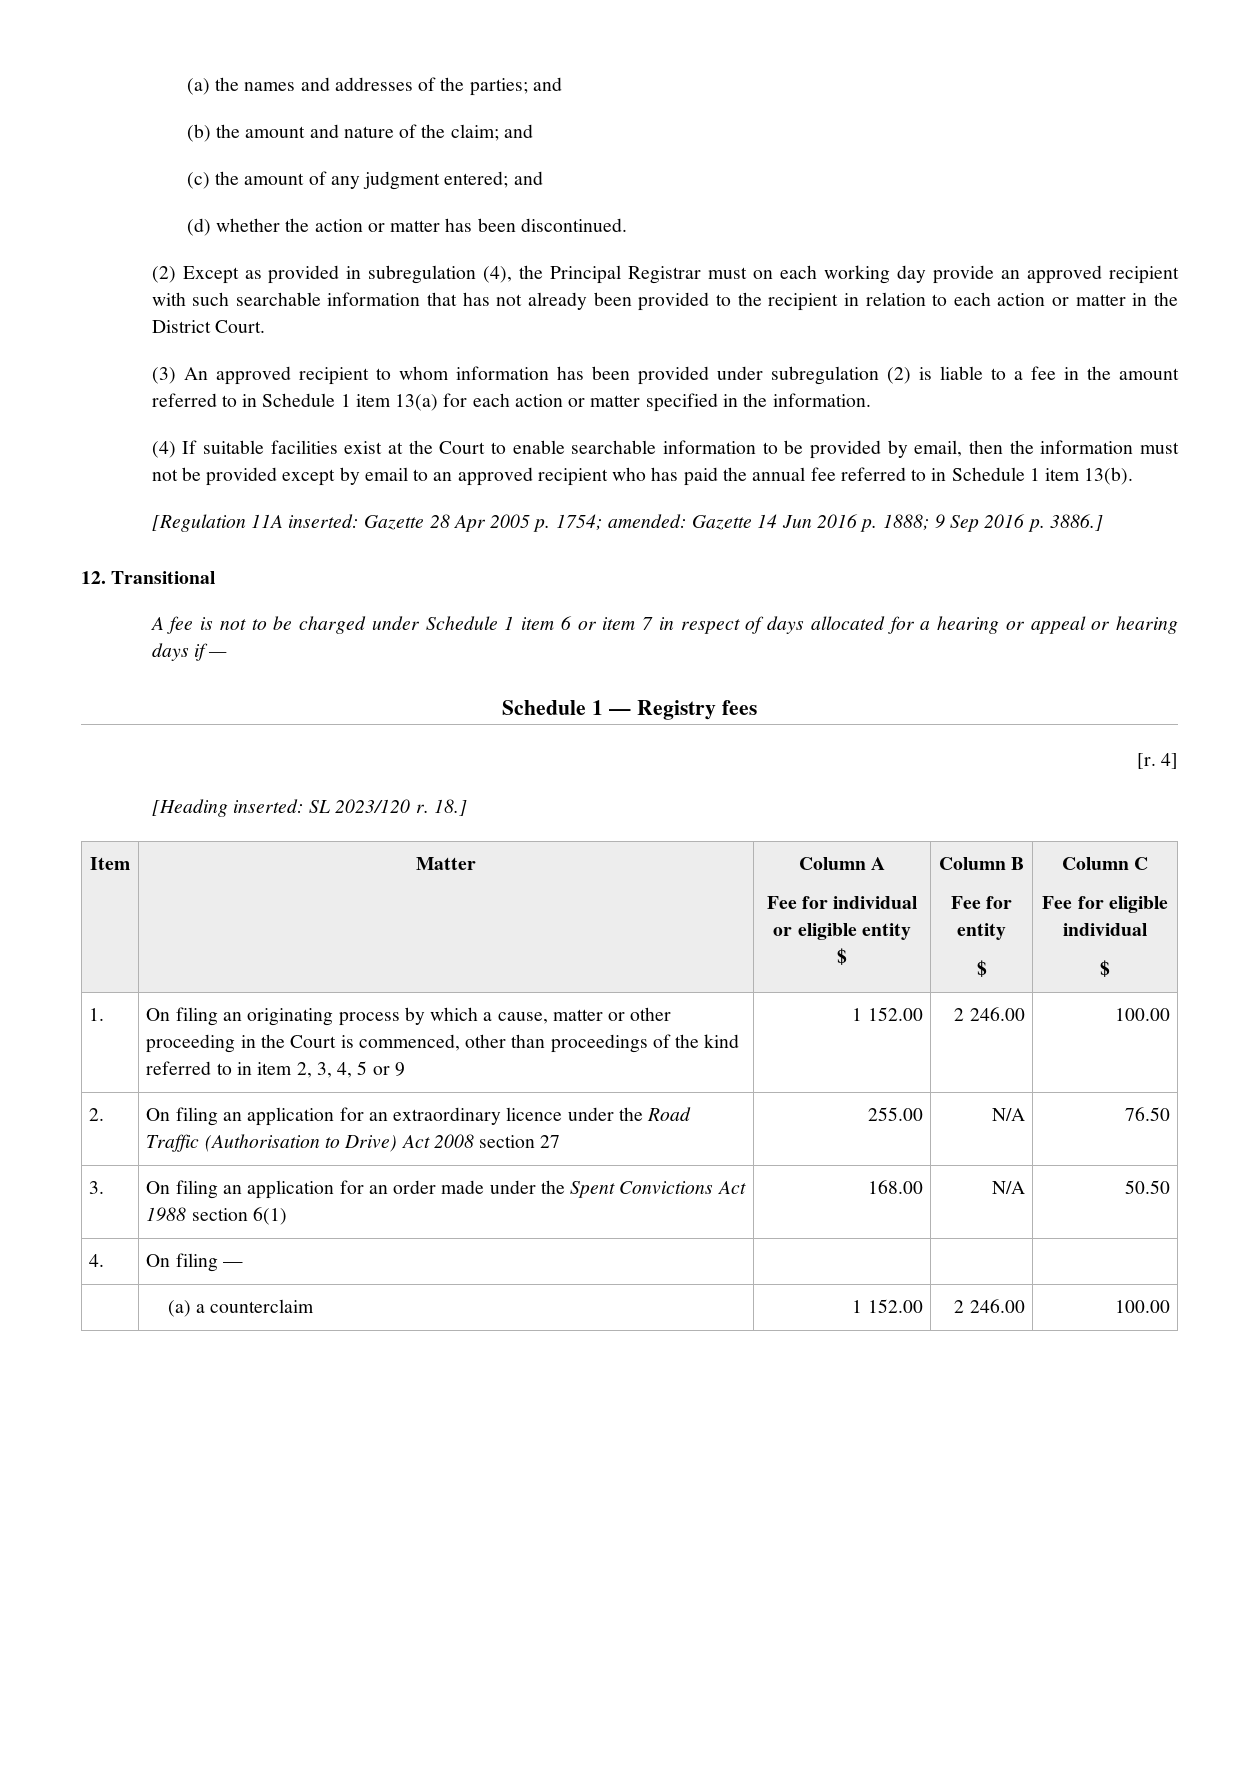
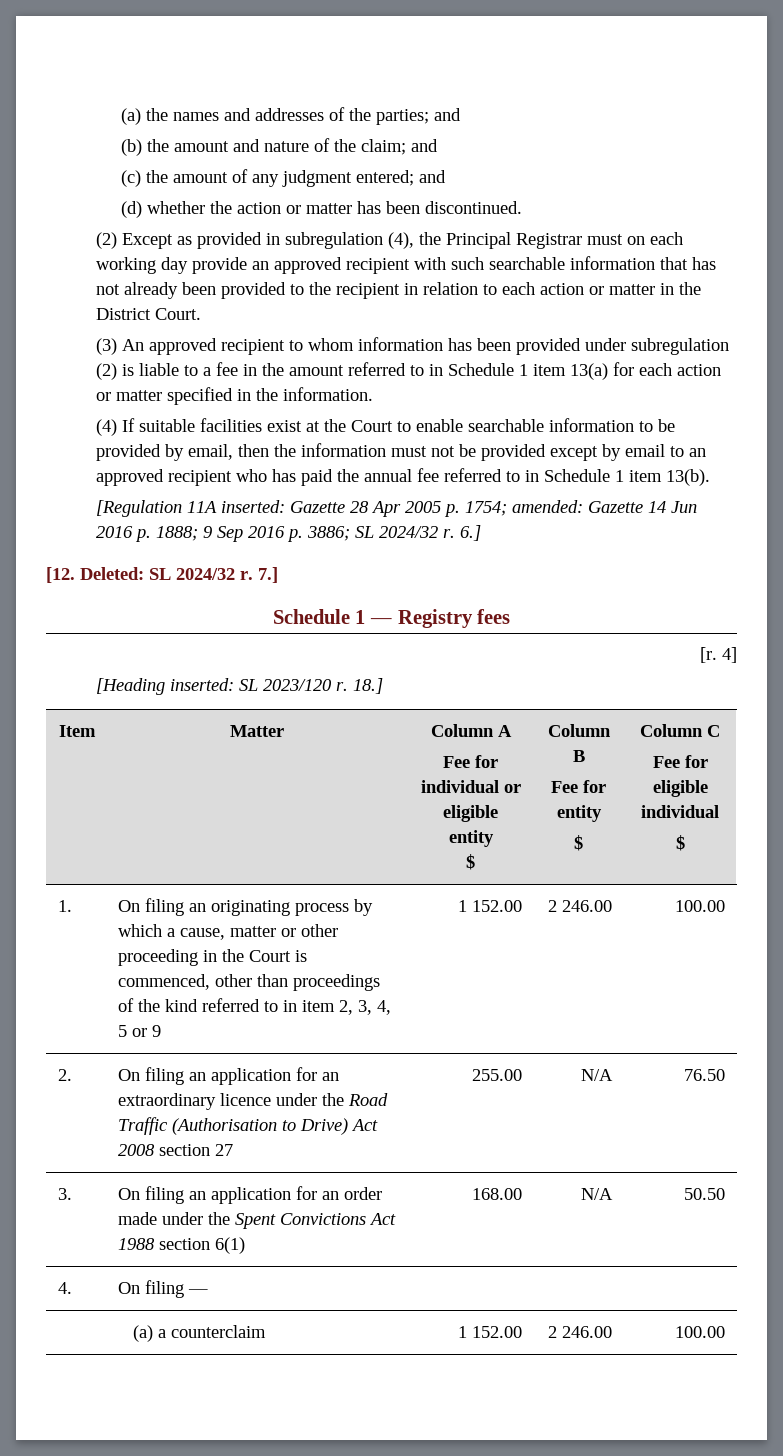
- [Regulation 11A inserted: Gazette 28 Apr 2005 p. 1754; amended: Gazette 14 Jun 2016 p. 1888; 9 Sep 2016 p. 3886.]
- 12. Transitional
- A fee is not to be charged under Schedule 1 item 6 or item 7 in respect of days allocated for a hearing or appeal or hearing days if —
+ [Regulation 11A inserted: Gazette 28 Apr 2005 p. 1754; amended: Gazette 14 Jun 2016 p. 1888; 9 Sep 2016 p. 3886; SL 2024/32 r. 6.]
+ [12. Deleted: SL 2024/32 r. 7.]

